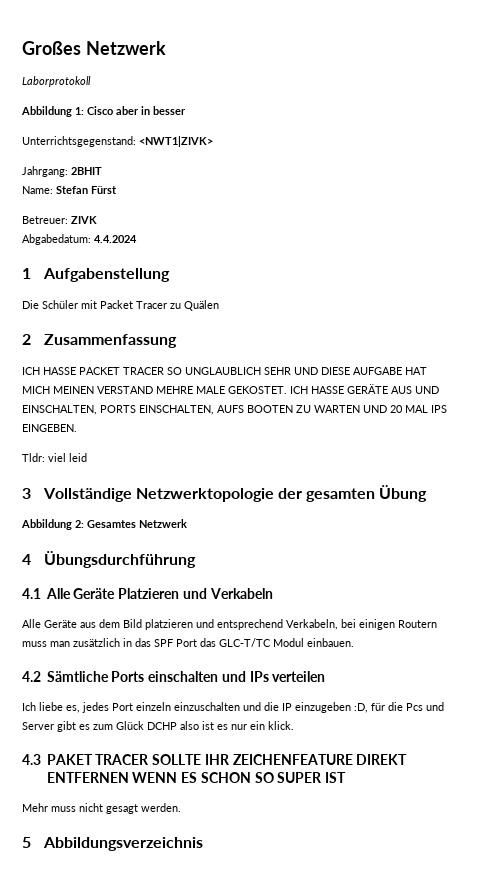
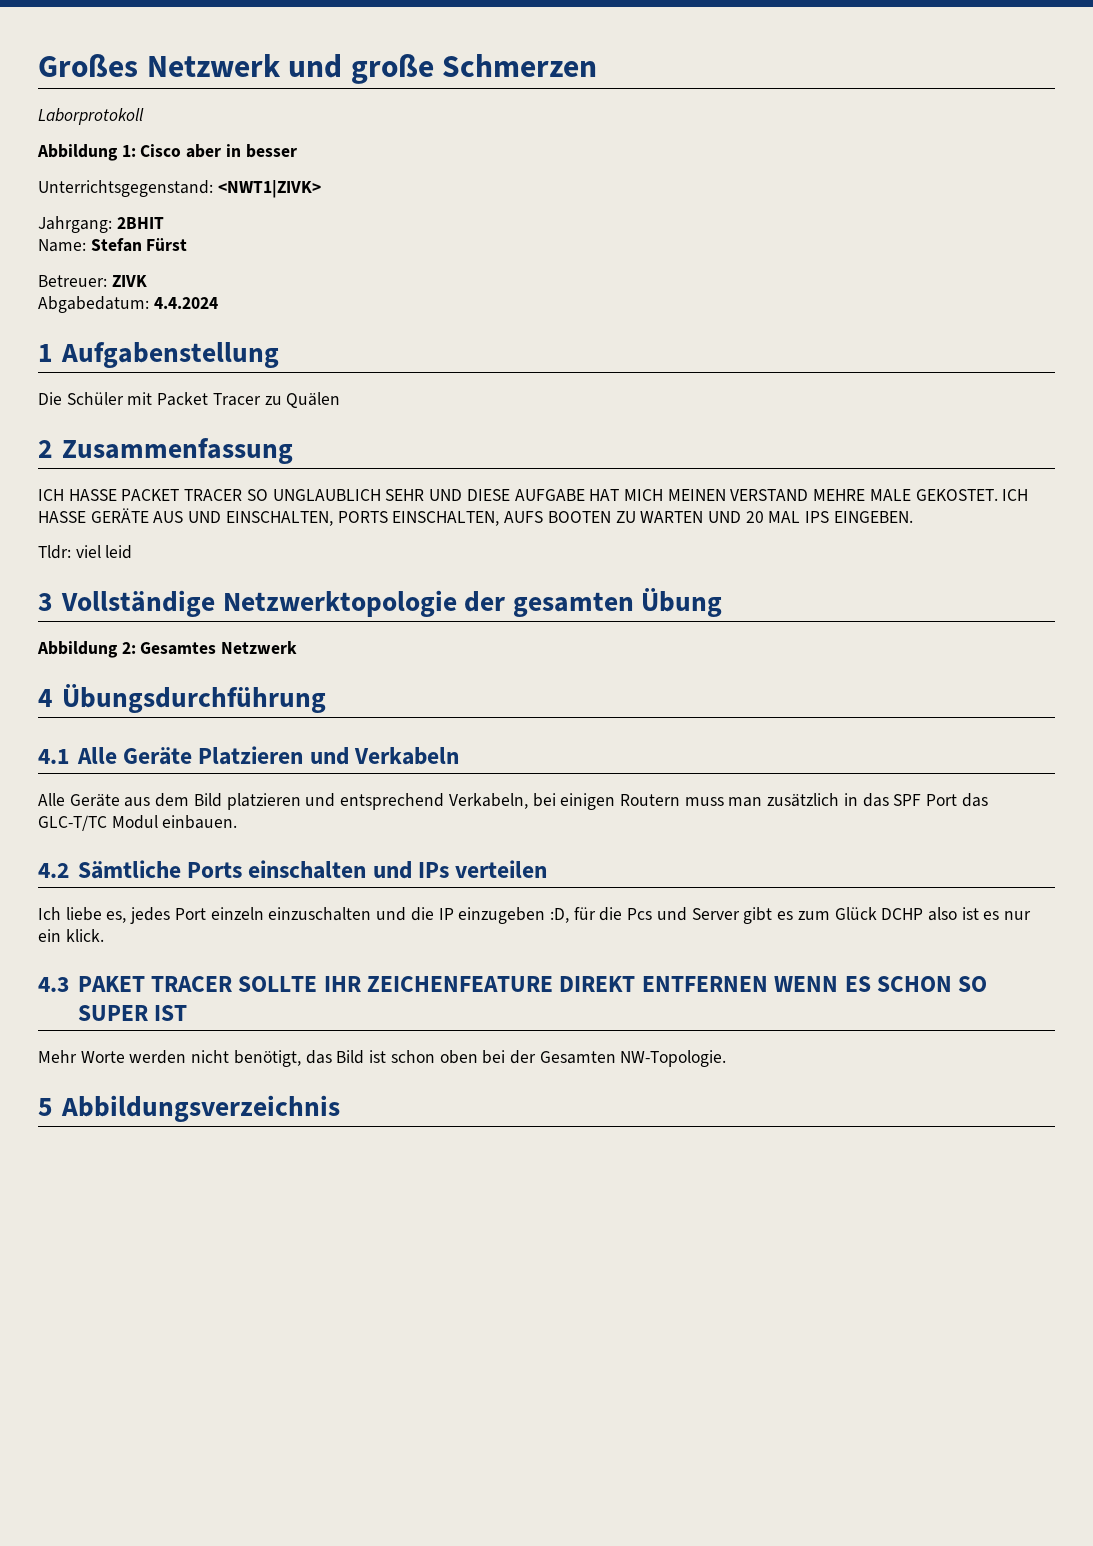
- Großes Netzwerk
+ Großes Netzwerk und große Schmerzen
- Mehr muss nicht gesagt werden.
+ Mehr Worte werden nicht benötigt, das Bild ist schon oben bei der Gesamten NW-Topologie.

